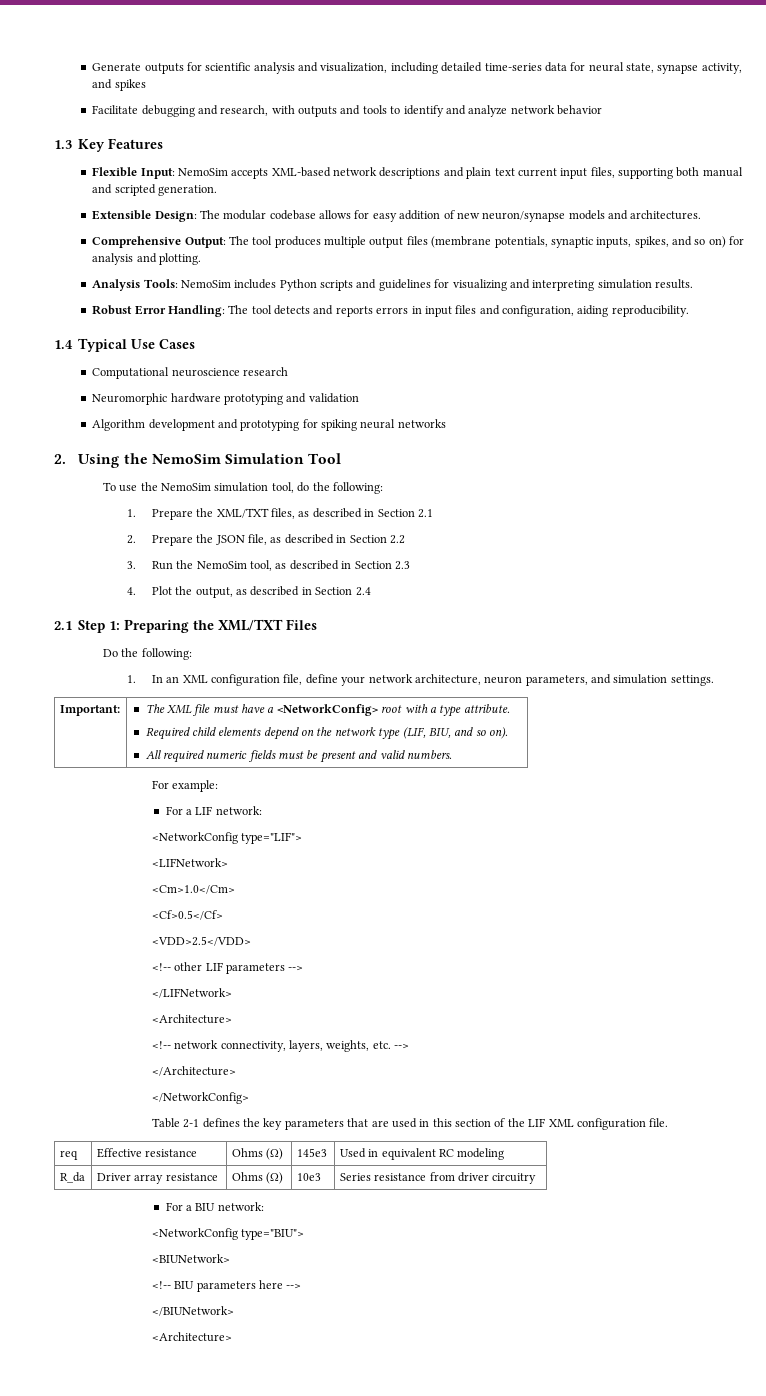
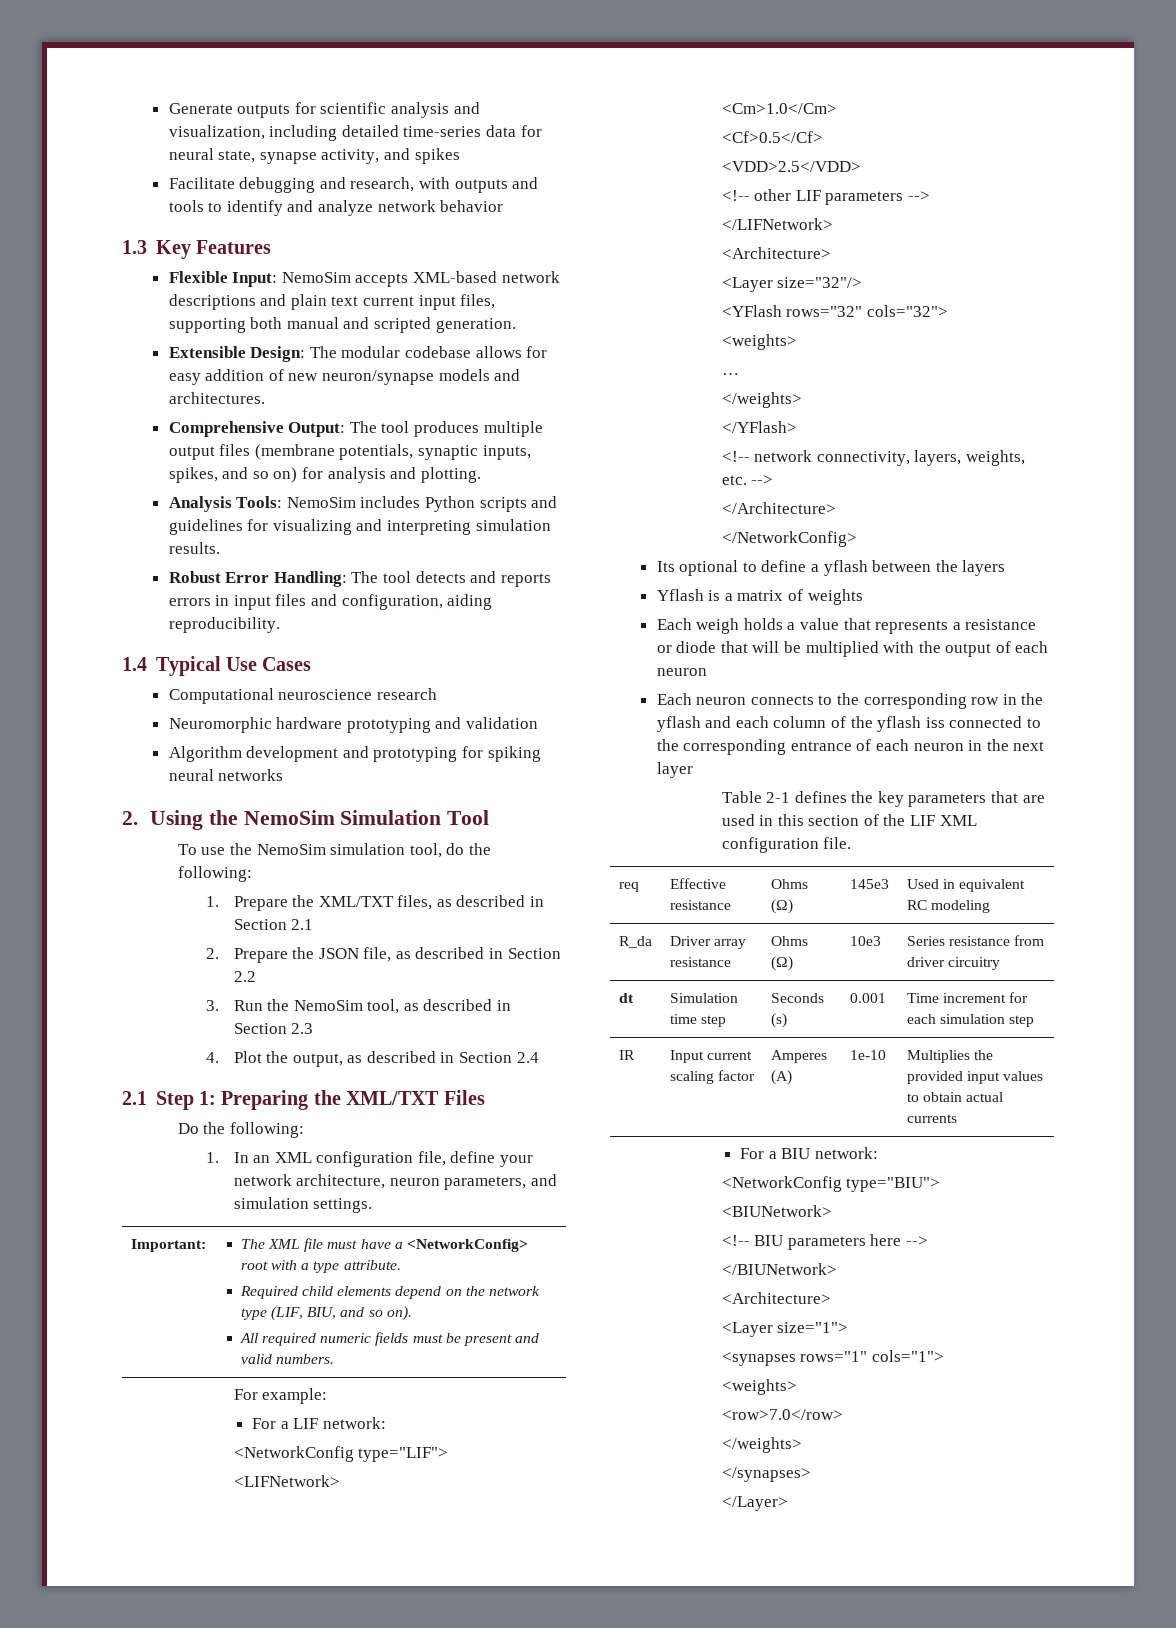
+ <Layer size="32"/>
+ <YFlash rows="32" cols="32">
+ <weights>
+ …
+ </weights>
+ </YFlash>
+ Its optional to define a yflash between the layers
+ Yflash is a matrix of weights
+ Each weigh holds a value that represents a resistance or diode that will be multiplied with the output of each neuron
+ Each neuron connects to the corresponding row in the yflash and each column of the yflash iss connected to the corresponding entrance of each neuron in the next layer
+ dt | Simulation time step | Seconds (s) | 0.001 | Time increment for each simulation step
+ IR | Input current scaling factor | Amperes (A) | 1e-10 | Multiplies the provided input values to obtain actual currents
+ <Layer size="1">
+ <synapses rows="1" cols="1">
+ <weights>
+ <row>7.0</row>
+ </weights>
+ </synapses>
+ </Layer>

